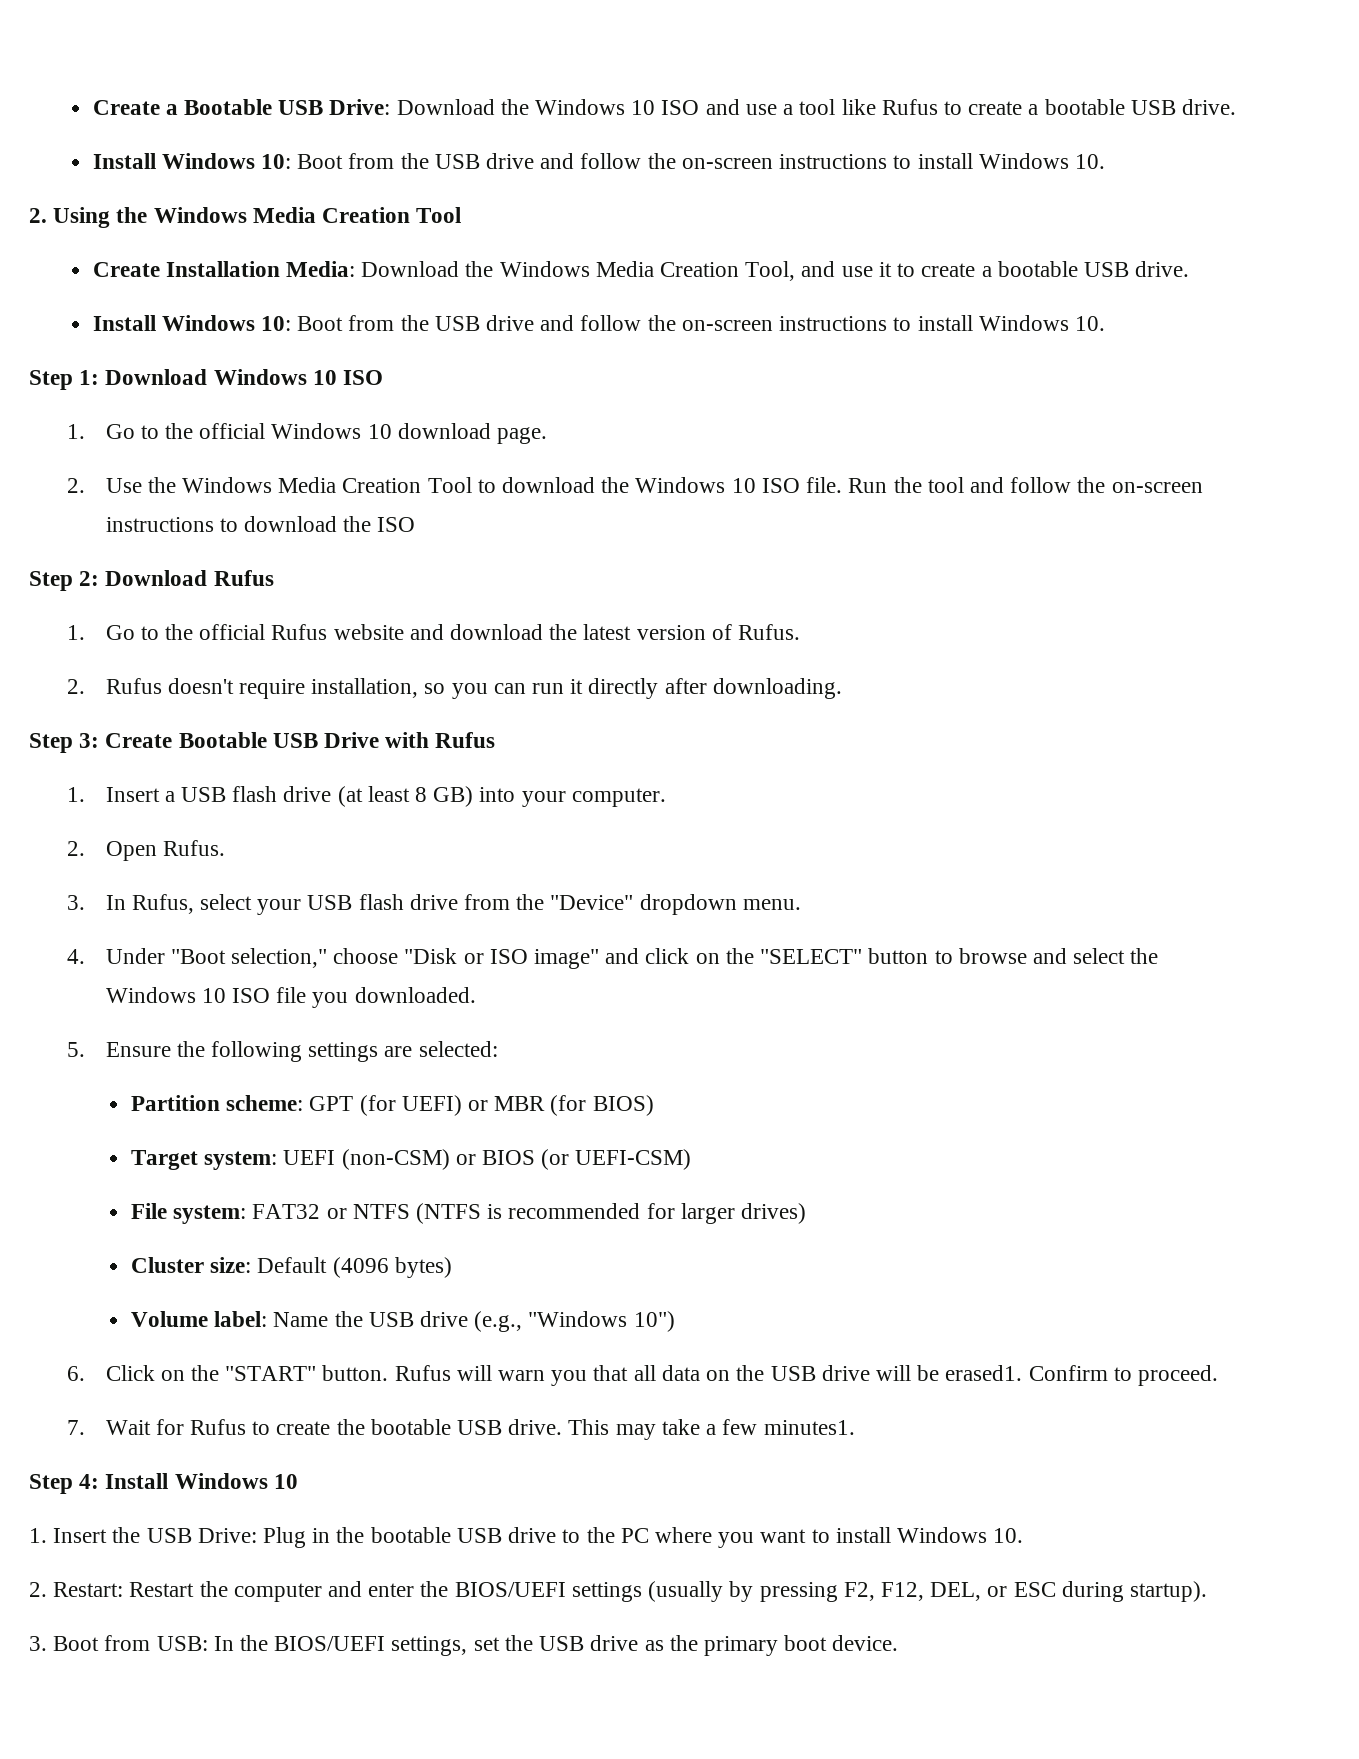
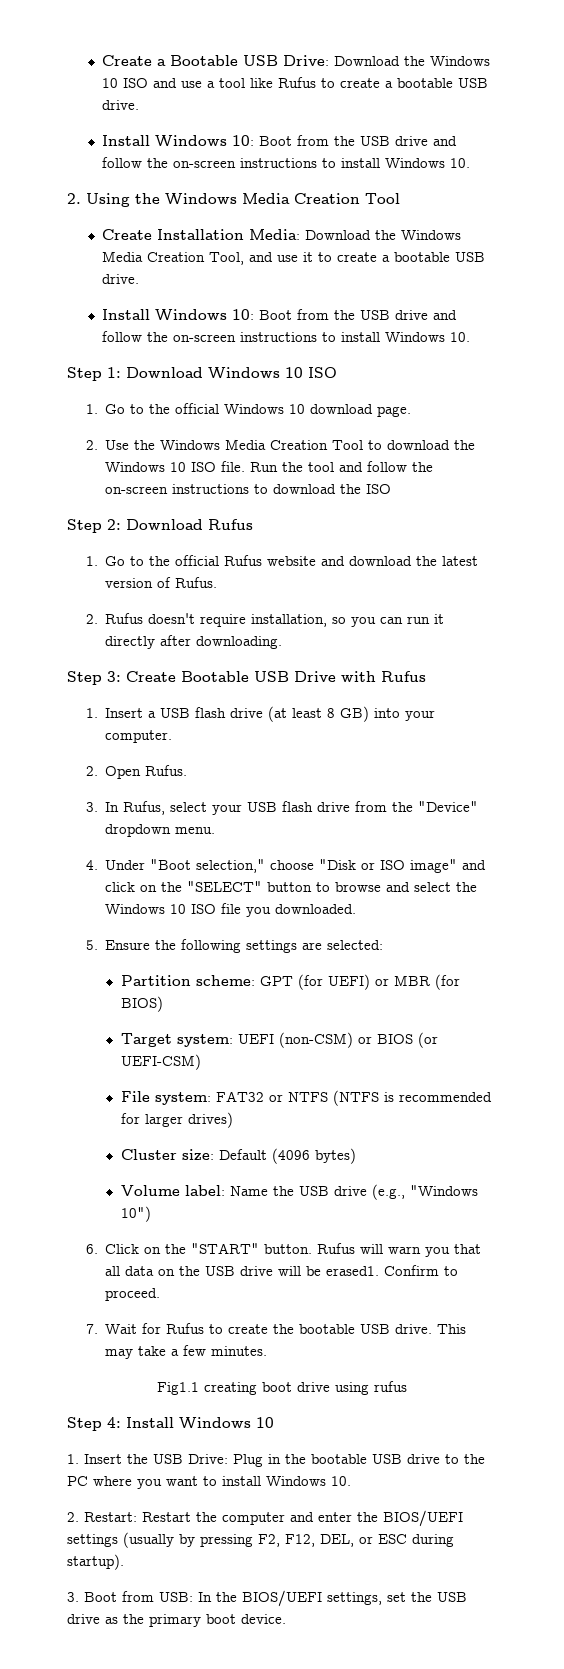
- This may take a few minutes1.
+ This may take a few minutes.
+ Fig1.1 creating boot drive using rufus

